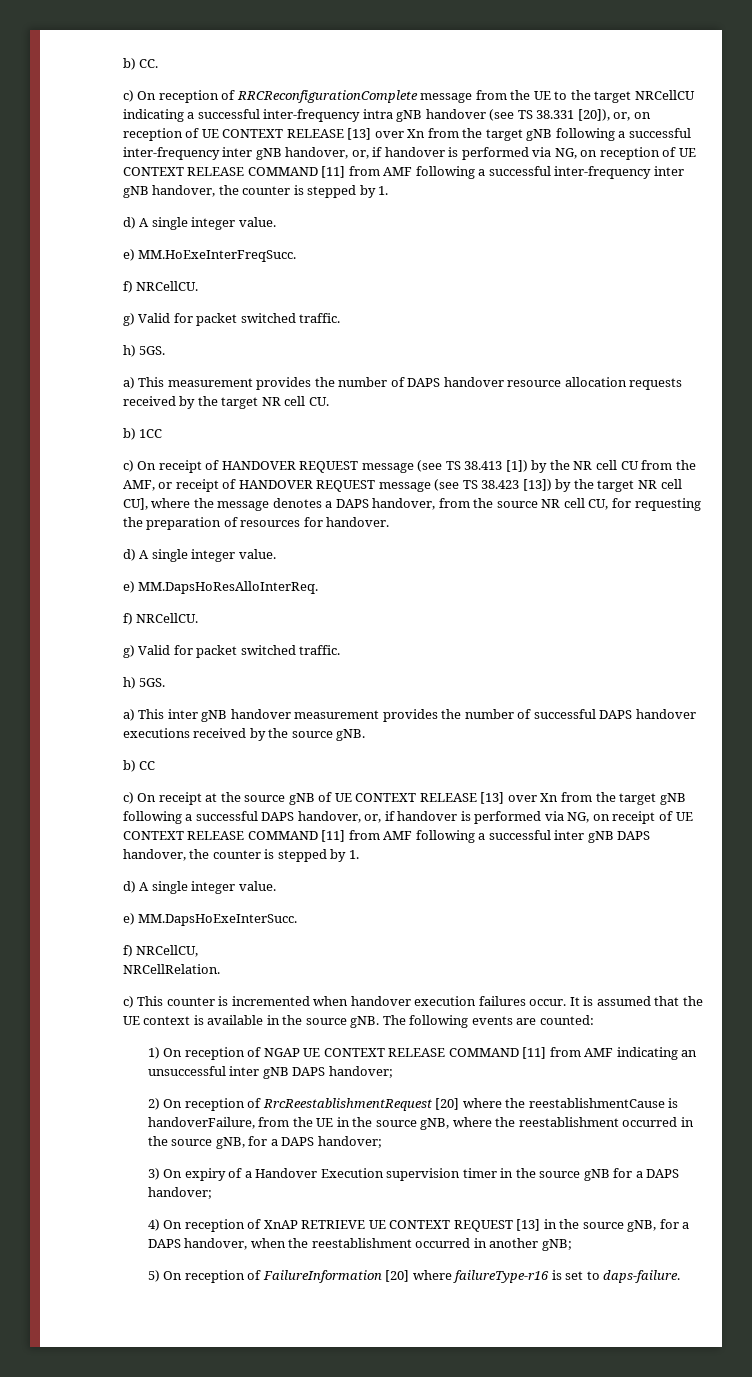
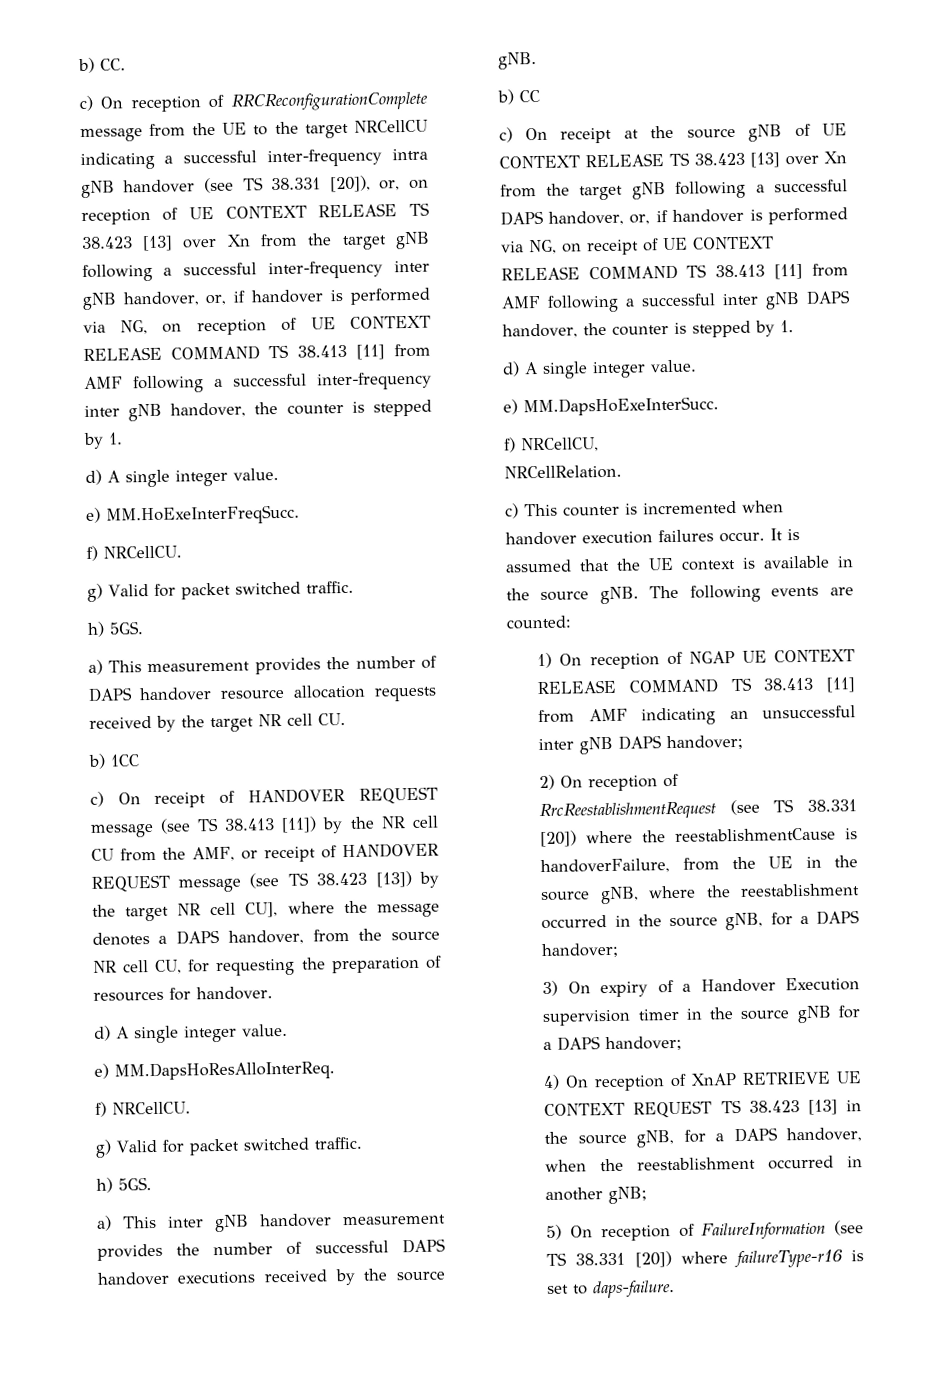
- c) On reception of RRCReconfigurationComplete message from the UE to the target NRCellCU indicating a successful inter-frequency intra gNB handover (see TS 38.331 [20]), or, on reception of UE CONTEXT RELEASE [13] over Xn from the target gNB following a successful inter-frequency inter gNB handover, or, if handover is performed via NG, on reception of UE CONTEXT RELEASE COMMAND [11] from AMF following a successful inter-frequency inter gNB handover, the counter is stepped by 1.
+ c) On reception of RRCReconfigurationComplete message from the UE to the target NRCellCU indicating a successful inter-frequency intra gNB handover (see TS 38.331 [20]), or, on reception of UE CONTEXT RELEASE TS 38.423 [13] over Xn from the target gNB following a successful inter-frequency inter gNB handover, or, if handover is performed via NG, on reception of UE CONTEXT RELEASE COMMAND TS 38.413 [11] from AMF following a successful inter-frequency inter gNB handover, the counter is stepped by 1.
- c) On receipt of HANDOVER REQUEST message (see TS 38.413 [1]) by the NR cell CU from the AMF, or receipt of HANDOVER REQUEST message (see TS 38.423 [13]) by the target NR cell CU], where the message denotes a DAPS handover, from the source NR cell CU, for requesting the preparation of resources for handover.
+ c) On receipt of HANDOVER REQUEST message (see TS 38.413 [11]) by the NR cell CU from the AMF, or receipt of HANDOVER REQUEST message (see TS 38.423 [13]) by the target NR cell CU], where the message denotes a DAPS handover, from the source NR cell CU, for requesting the preparation of resources for handover.
- c) On receipt at the source gNB of UE CONTEXT RELEASE [13] over Xn from the target gNB following a successful DAPS handover, or, if handover is performed via NG, on receipt of UE CONTEXT RELEASE COMMAND [11] from AMF following a successful inter gNB DAPS handover, the counter is stepped by 1.
+ c) On receipt at the source gNB of UE CONTEXT RELEASE TS 38.423 [13] over Xn from the target gNB following a successful DAPS handover, or, if handover is performed via NG, on receipt of UE CONTEXT RELEASE COMMAND TS 38.413 [11] from AMF following a successful inter gNB DAPS handover, the counter is stepped by 1.
- 1) On reception of NGAP UE CONTEXT RELEASE COMMAND [11] from AMF indicating an unsuccessful inter gNB DAPS handover;
+ 1) On reception of NGAP UE CONTEXT RELEASE COMMAND TS 38.413 [11] from AMF indicating an unsuccessful inter gNB DAPS handover;
- 2) On reception of RrcReestablishmentRequest [20] where the reestablishmentCause is handoverFailure, from the UE in the source gNB, where the reestablishment occurred in the source gNB, for a DAPS handover;
+ 2) On reception of RrcReestablishmentRequest (see TS 38.331 [20]) where the reestablishmentCause is handoverFailure, from the UE in the source gNB, where the reestablishment occurred in the source gNB, for a DAPS handover;
- 4) On reception of XnAP RETRIEVE UE CONTEXT REQUEST [13] in the source gNB, for a DAPS handover, when the reestablishment occurred in another gNB;
+ 4) On reception of XnAP RETRIEVE UE CONTEXT REQUEST TS 38.423 [13] in the source gNB, for a DAPS handover, when the reestablishment occurred in another gNB;
- 5) On reception of FailureInformation [20] where failureType-r16 is set to daps-failure.
+ 5) On reception of FailureInformation (see TS 38.331 [20]) where failureType-r16 is set to daps-failure.

